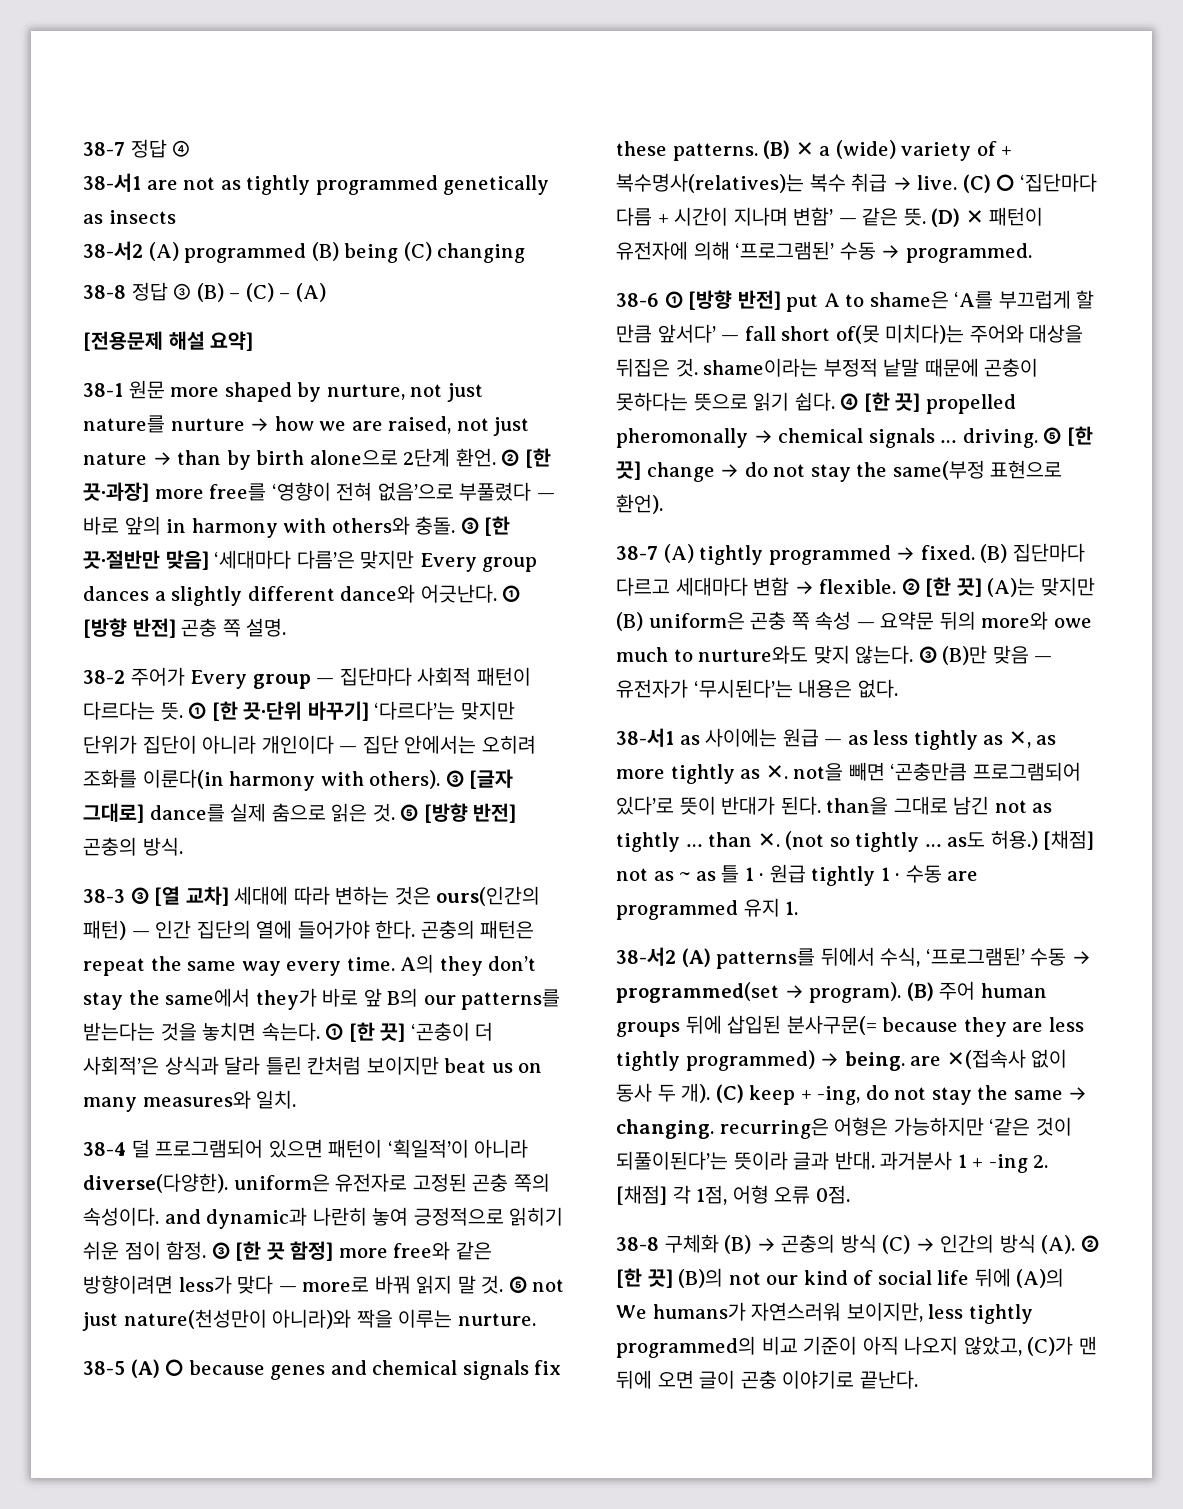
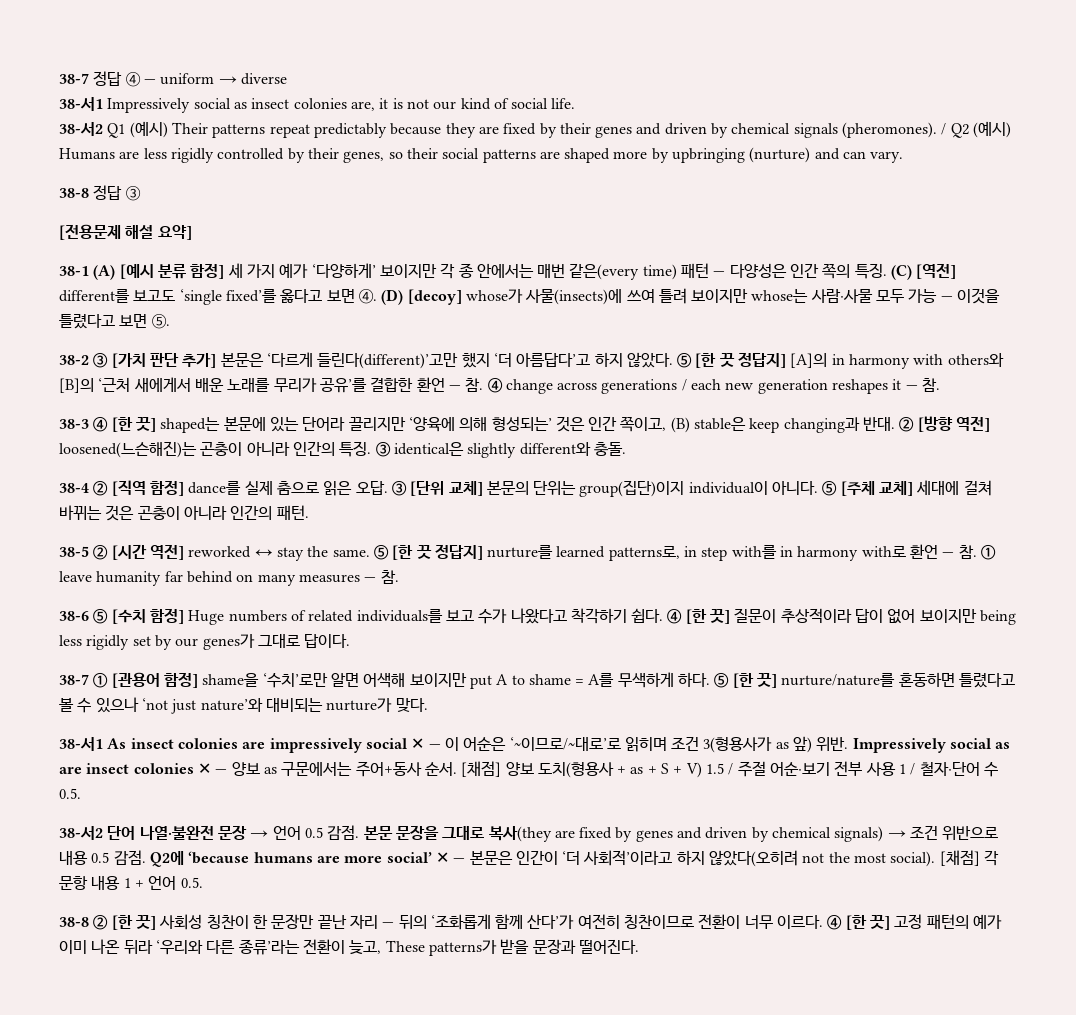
- 38-7 정답 ④
- 38-서1 are not as tightly programmed genetically as insects
- 38-서2 (A) programmed (B) being (C) changing
- 38-8 정답 ③ (B) – (C) – (A)
+ 38-7 정답 ④ — uniform → diverse
+ 38-서1 Impressively social as insect colonies are, it is not our kind of social life.
+ 38-서2 Q1 (예시) Their patterns repeat predictably because they are fixed by their genes and driven by chemical signals (pheromones). / Q2 (예시) Humans are less rigidly controlled by their genes, so their social patterns are shaped more by upbringing (nurture) and can vary.
+ 38-8 정답 ③
  [전용문제 해설 요약]
- 38-1 원문 more shaped by nurture, not just nature를 nurture → how we are raised, not just nature → than by birth alone으로 2단계 환언. ② [한 끗·과장] more free를 ‘영향이 전혀 없음’으로 부풀렸다 — 바로 앞의 in harmony with others와 충돌. ③ [한 끗·절반만 맞음] ‘세대마다 다름’은 맞지만 Every group dances a slightly different dance와 어긋난다. ① [방향 반전] 곤충 쪽 설명.
- 38-2 주어가 Every group — 집단마다 사회적 패턴이 다르다는 뜻. ① [한 끗·단위 바꾸기] ‘다르다’는 맞지만 단위가 집단이 아니라 개인이다 — 집단 안에서는 오히려 조화를 이룬다(in harmony with others). ③ [글자 그대로] dance를 실제 춤으로 읽은 것. ⑤ [방향 반전] 곤충의 방식.
- 38-3 ③ [열 교차] 세대에 따라 변하는 것은 ours(인간의 패턴) — 인간 집단의 열에 들어가야 한다. 곤충의 패턴은 repeat the same way every time. A의 they don’t stay the same에서 they가 바로 앞 B의 our patterns를 받는다는 것을 놓치면 속는다. ① [한 끗] ‘곤충이 더 사회적’은 상식과 달라 틀린 칸처럼 보이지만 beat us on many measures와 일치.
- 38-4 덜 프로그램되어 있으면 패턴이 ‘획일적’이 아니라 diverse(다양한). uniform은 유전자로 고정된 곤충 쪽의 속성이다. and dynamic과 나란히 놓여 긍정적으로 읽히기 쉬운 점이 함정. ③ [한 끗 함정] more free와 같은 방향이려면 less가 맞다 — more로 바꿔 읽지 말 것. ⑤ not just nature(천성만이 아니라)와 짝을 이루는 nurture.
- 38-5 (A) ○ because genes and chemical signals fix these patterns. (B) ✕ a (wide) variety of + 복수명사(relatives)는 복수 취급 → live. (C) ○ ‘집단마다 다름 + 시간이 지나며 변함’ — 같은 뜻. (D) ✕ 패턴이 유전자에 의해 ‘프로그램된’ 수동 → programmed.
- 38-6 ① [방향 반전] put A to shame은 ‘A를 부끄럽게 할 만큼 앞서다’ — fall short of(못 미치다)는 주어와 대상을 뒤집은 것. shame이라는 부정적 낱말 때문에 곤충이 못하다는 뜻으로 읽기 쉽다. ④ [한 끗] propelled pheromonally → chemical signals … driving. ⑤ [한 끗] change → do not stay the same(부정 표현으로 환언).
- 38-7 (A) tightly programmed → fixed. (B) 집단마다 다르고 세대마다 변함 → flexible. ② [한 끗] (A)는 맞지만 (B) uniform은 곤충 쪽 속성 — 요약문 뒤의 more와 owe much to nurture와도 맞지 않는다. ③ (B)만 맞음 — 유전자가 ‘무시된다’는 내용은 없다.
- 38-서1 as 사이에는 원급 — as less tightly as ✕, as more tightly as ✕. not을 빼면 ‘곤충만큼 프로그램되어 있다’로 뜻이 반대가 된다. than을 그대로 남긴 not as tightly … than ✕. (not so tightly … as도 허용.) [채점] not as ~ as 틀 1 · 원급 tightly 1 · 수동 are programmed 유지 1.
- 38-서2 (A) patterns를 뒤에서 수식, ‘프로그램된’ 수동 → programmed(set → program). (B) 주어 human groups 뒤에 삽입된 분사구문(= because they are less tightly programmed) → being. are ✕(접속사 없이 동사 두 개). (C) keep + -ing, do not stay the same → changing. recurring은 어형은 가능하지만 ‘같은 것이 되풀이된다’는 뜻이라 글과 반대. 과거분사 1 + -ing 2. [채점] 각 1점, 어형 오류 0점.
- 38-8 구체화 (B) → 곤충의 방식 (C) → 인간의 방식 (A). ② [한 끗] (B)의 not our kind of social life 뒤에 (A)의 We humans가 자연스러워 보이지만, less tightly programmed의 비교 기준이 아직 나오지 않았고, (C)가 맨 뒤에 오면 글이 곤충 이야기로 끝난다.
+ 38-1 (A) [예시 분류 함정] 세 가지 예가 ‘다양하게’ 보이지만 각 종 안에서는 매번 같은(every time) 패턴 — 다양성은 인간 쪽의 특징. (C) [역전] different를 보고도 ‘single fixed’를 옳다고 보면 ④. (D) [decoy] whose가 사물(insects)에 쓰여 틀려 보이지만 whose는 사람·사물 모두 가능 — 이것을 틀렸다고 보면 ⑤.
+ 38-2 ③ [가치 판단 추가] 본문은 ‘다르게 들린다(different)’고만 했지 ‘더 아름답다’고 하지 않았다. ⑤ [한 끗 정답지] [A]의 in harmony with others와 [B]의 ‘근처 새에게서 배운 노래를 무리가 공유’를 결합한 환언 — 참. ④ change across generations / each new generation reshapes it — 참.
+ 38-3 ④ [한 끗] shaped는 본문에 있는 단어라 끌리지만 ‘양육에 의해 형성되는’ 것은 인간 쪽이고, (B) stable은 keep changing과 반대. ② [방향 역전] loosened(느슨해진)는 곤충이 아니라 인간의 특징. ③ identical은 slightly different와 충돌.
+ 38-4 ② [직역 함정] dance를 실제 춤으로 읽은 오답. ③ [단위 교체] 본문의 단위는 group(집단)이지 individual이 아니다. ⑤ [주체 교체] 세대에 걸쳐 바뀌는 것은 곤충이 아니라 인간의 패턴.
+ 38-5 ② [시간 역전] reworked ↔ stay the same. ⑤ [한 끗 정답지] nurture를 learned patterns로, in step with를 in harmony with로 환언 — 참. ① leave humanity far behind on many measures — 참.
+ 38-6 ⑤ [수치 함정] Huge numbers of related individuals를 보고 수가 나왔다고 착각하기 쉽다. ④ [한 끗] 질문이 추상적이라 답이 없어 보이지만 being less rigidly set by our genes가 그대로 답이다.
+ 38-7 ① [관용어 함정] shame을 ‘수치’로만 알면 어색해 보이지만 put A to shame = A를 무색하게 하다. ⑤ [한 끗] nurture/nature를 혼동하면 틀렸다고 볼 수 있으나 ‘not just nature’와 대비되는 nurture가 맞다.
+ 38-서1 As insect colonies are impressively social ✕ — 이 어순은 ‘~이므로/~대로’로 읽히며 조건 3(형용사가 as 앞) 위반. Impressively social as are insect colonies ✕ — 양보 as 구문에서는 주어+동사 순서. [채점] 양보 도치(형용사 + as + S + V) 1.5 / 주절 어순·보기 전부 사용 1 / 철자·단어 수 0.5.
+ 38-서2 단어 나열·불완전 문장 → 언어 0.5 감점. 본문 문장을 그대로 복사(they are fixed by genes and driven by chemical signals) → 조건 위반으로 내용 0.5 감점. Q2에 ‘because humans are more social’ ✕ — 본문은 인간이 ‘더 사회적’이라고 하지 않았다(오히려 not the most social). [채점] 각 문항 내용 1 + 언어 0.5.
+ 38-8 ② [한 끗] 사회성 칭찬이 한 문장만 끝난 자리 — 뒤의 ‘조화롭게 함께 산다’가 여전히 칭찬이므로 전환이 너무 이르다. ④ [한 끗] 고정 패턴의 예가 이미 나온 뒤라 ‘우리와 다른 종류’라는 전환이 늦고, These patterns가 받을 문장과 떨어진다.

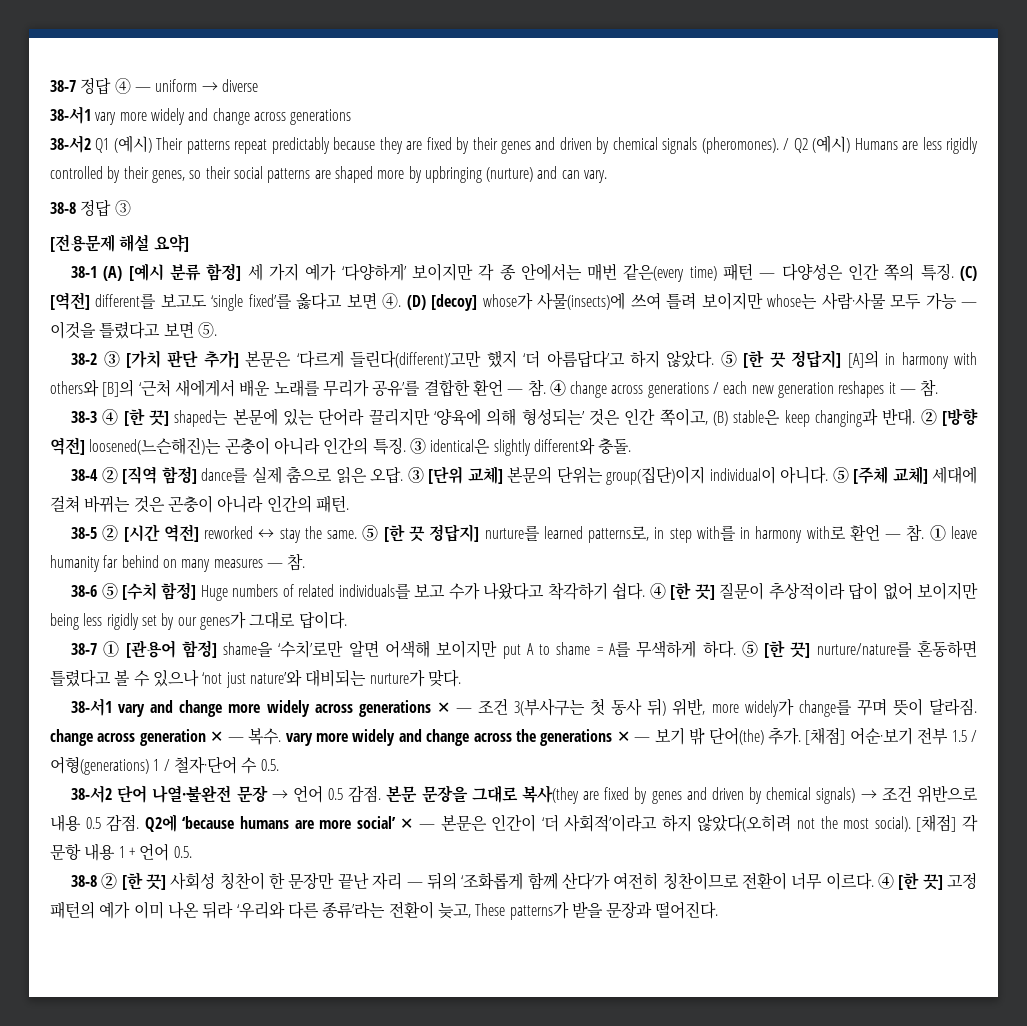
- 38-서1 Impressively social as insect colonies are, it is not our kind of social life.
+ 38-서1 vary more widely and change across generations
- 38-서1 As insect colonies are impressively social ✕ — 이 어순은 ‘~이므로/~대로’로 읽히며 조건 3(형용사가 as 앞) 위반. Impressively social as are insect colonies ✕ — 양보 as 구문에서는 주어+동사 순서. [채점] 양보 도치(형용사 + as + S + V) 1.5 / 주절 어순·보기 전부 사용 1 / 철자·단어 수 0.5.
+ 38-서1 vary and change more widely across generations ✕ — 조건 3(부사구는 첫 동사 뒤) 위반, more widely가 change를 꾸며 뜻이 달라짐. change across generation ✕ — 복수. vary more widely and change across the generations ✕ — 보기 밖 단어(the) 추가. [채점] 어순·보기 전부 1.5 / 어형(generations) 1 / 철자·단어 수 0.5.

